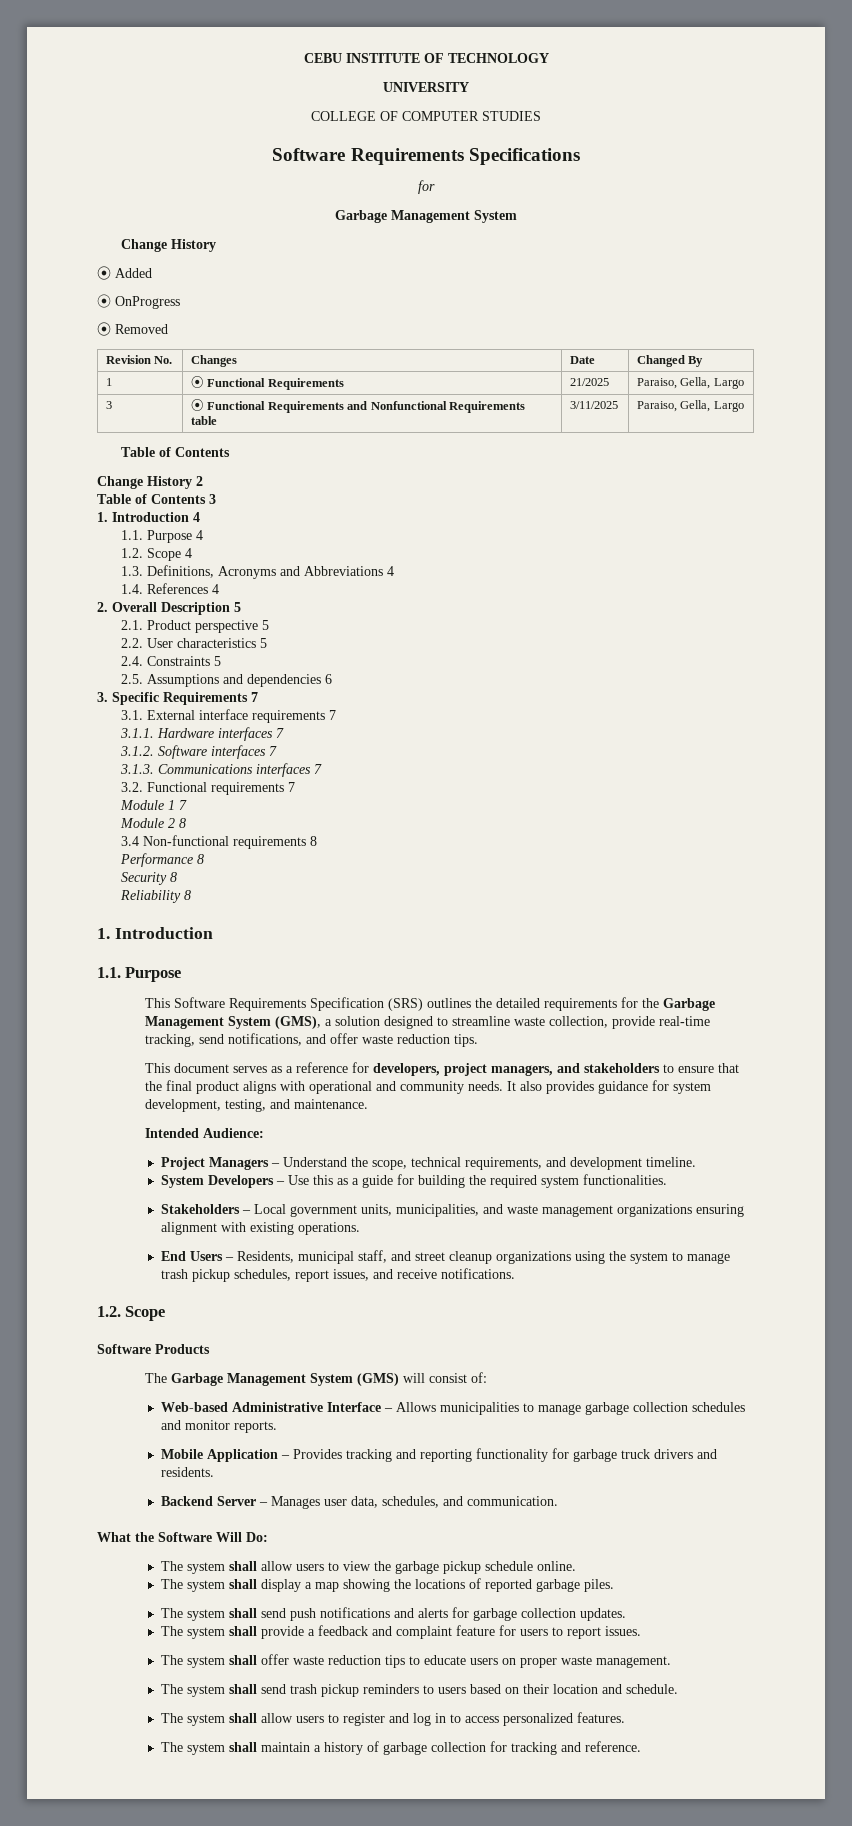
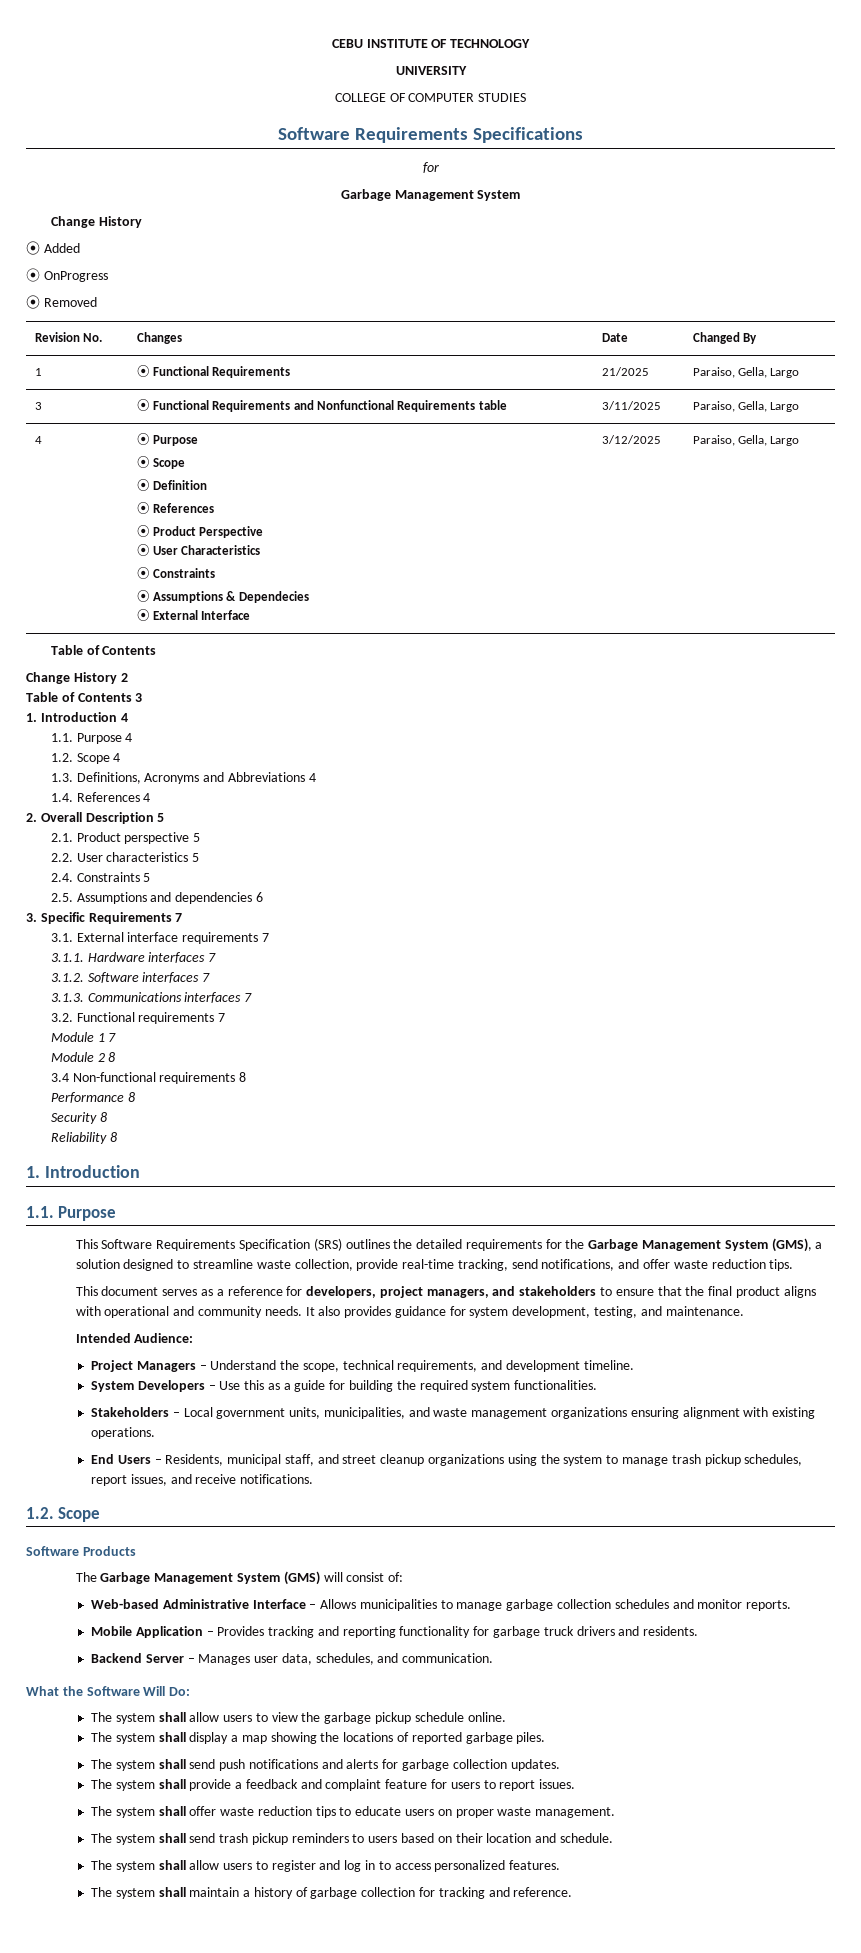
+ 4 | ⦿ Purpose
+ ⦿ Scope
+ ⦿ Definition
+ ⦿ References
+ ⦿ Product Perspective
+ ⦿ User Characteristics
+ ⦿ Constraints
+ ⦿ Assumptions & Dependecies
+ ⦿ External Interface | 3/12/2025 | Paraiso, Gella, Largo

